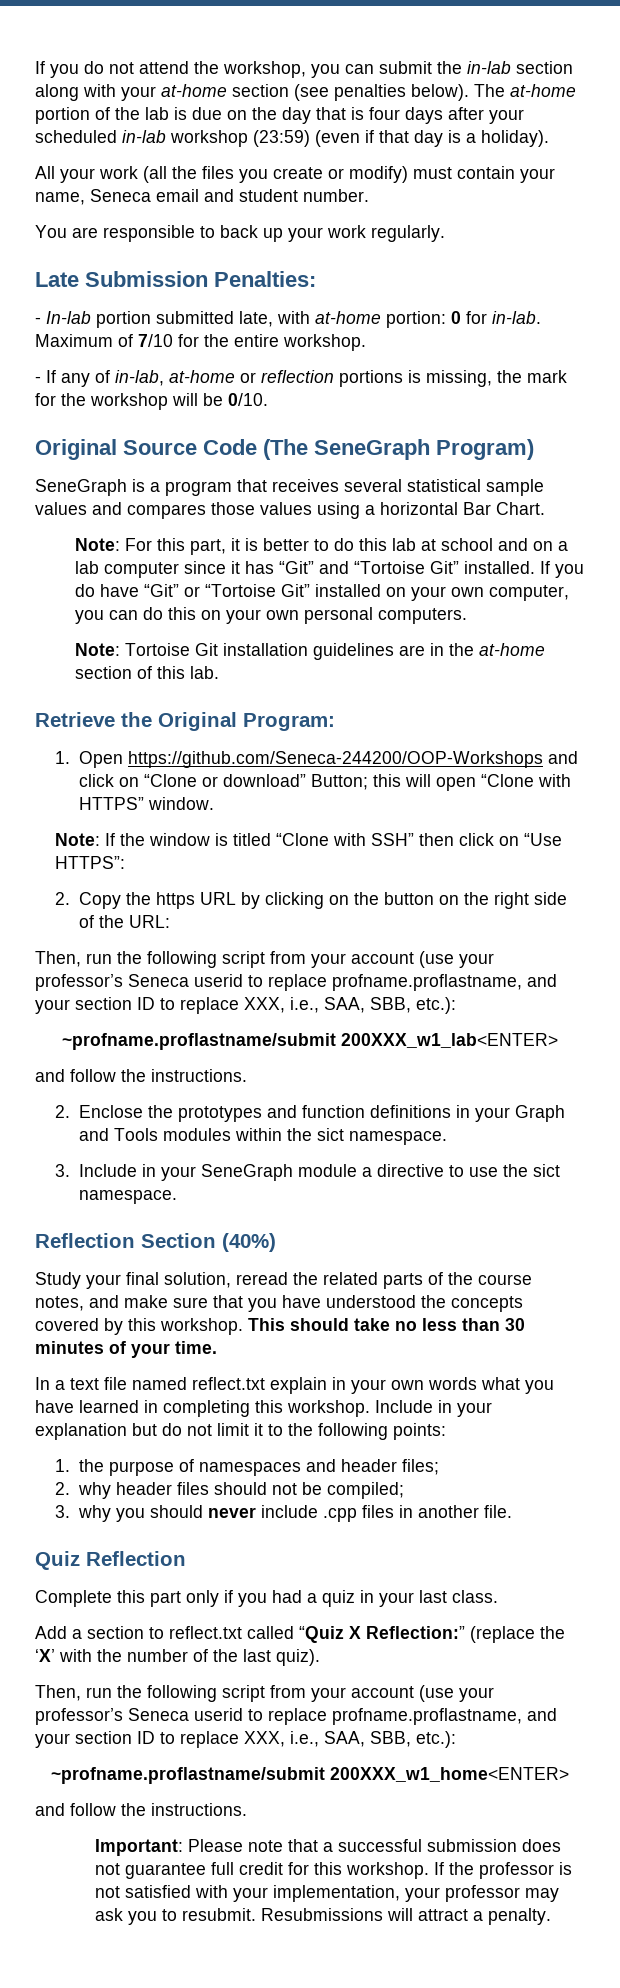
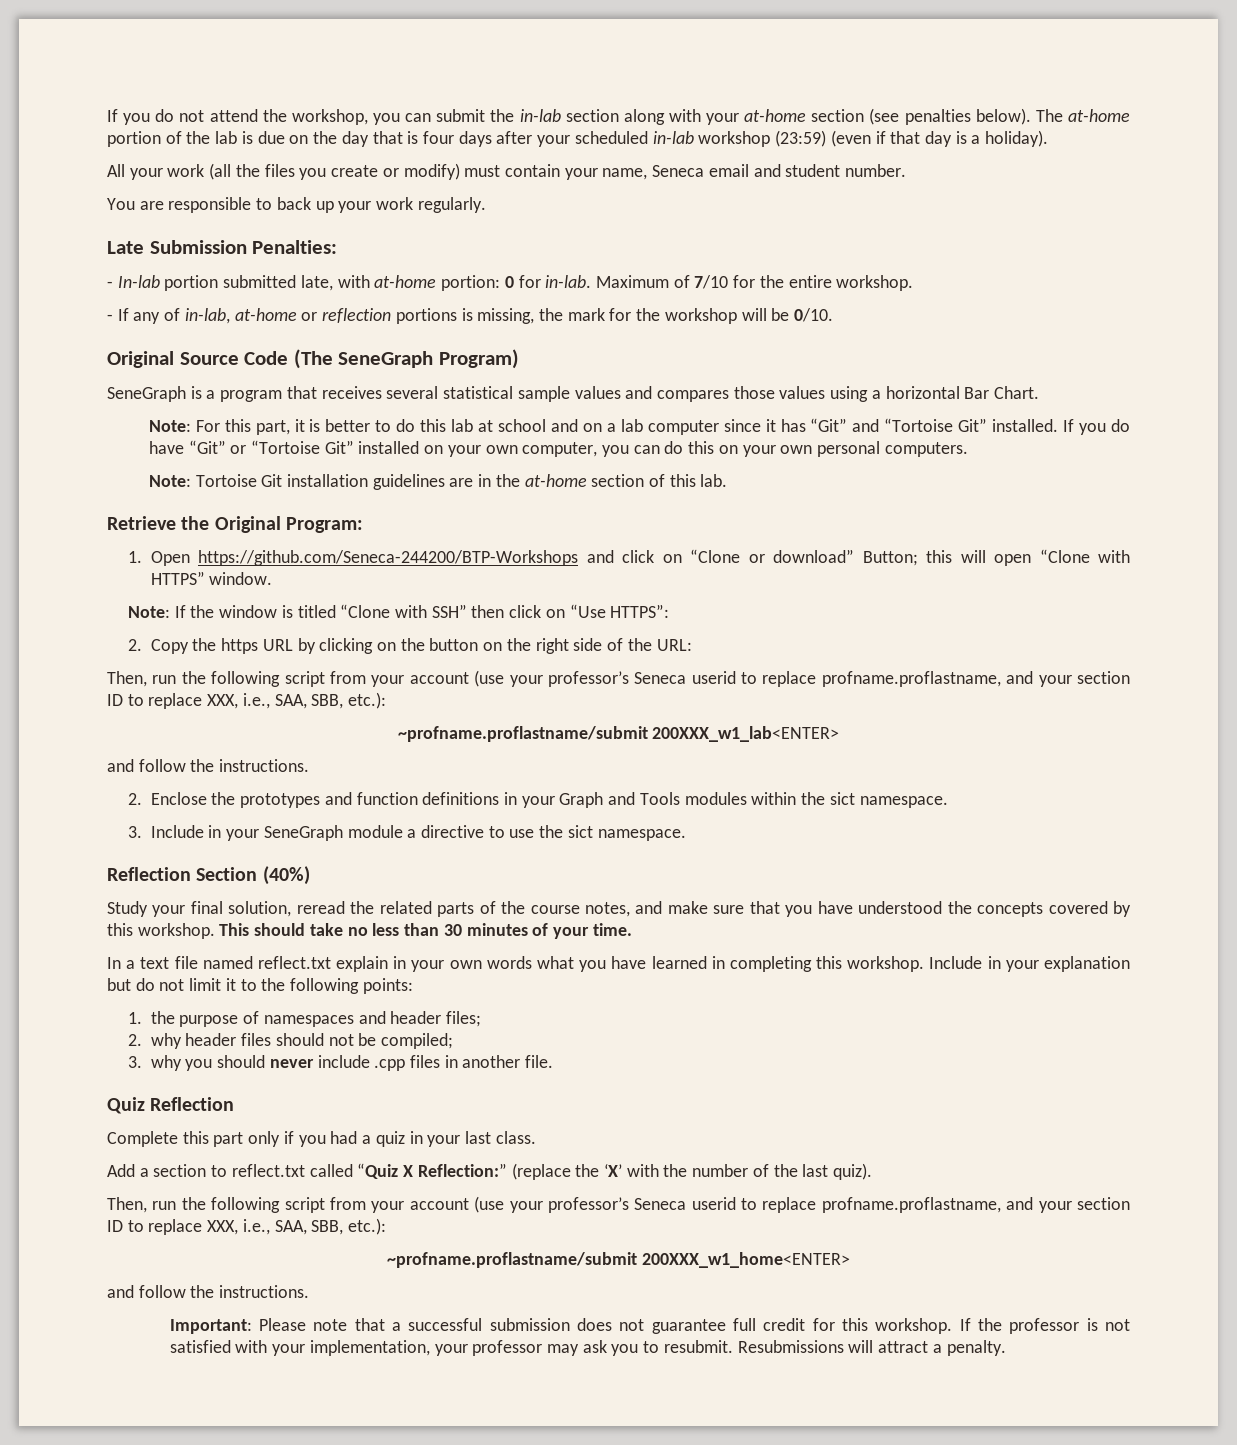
- 1. Open https://github.com/Seneca-244200/OOP-Workshops and click on “Clone or download” Button; this will open “Clone with HTTPS” window.
+ 1. Open https://github.com/Seneca-244200/BTP-Workshops and click on “Clone or download” Button; this will open “Clone with HTTPS” window.

